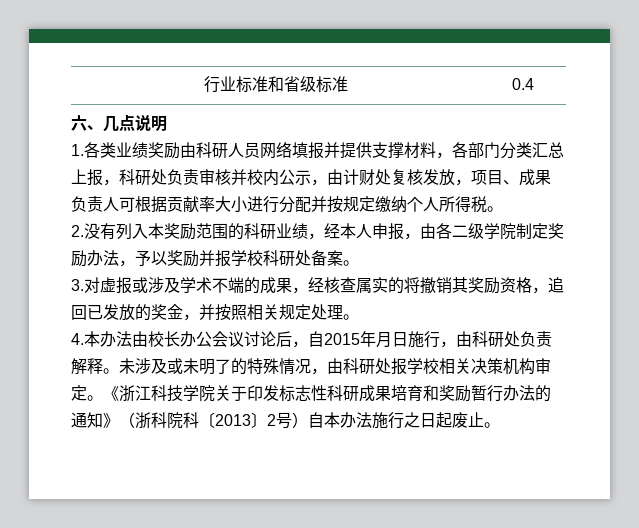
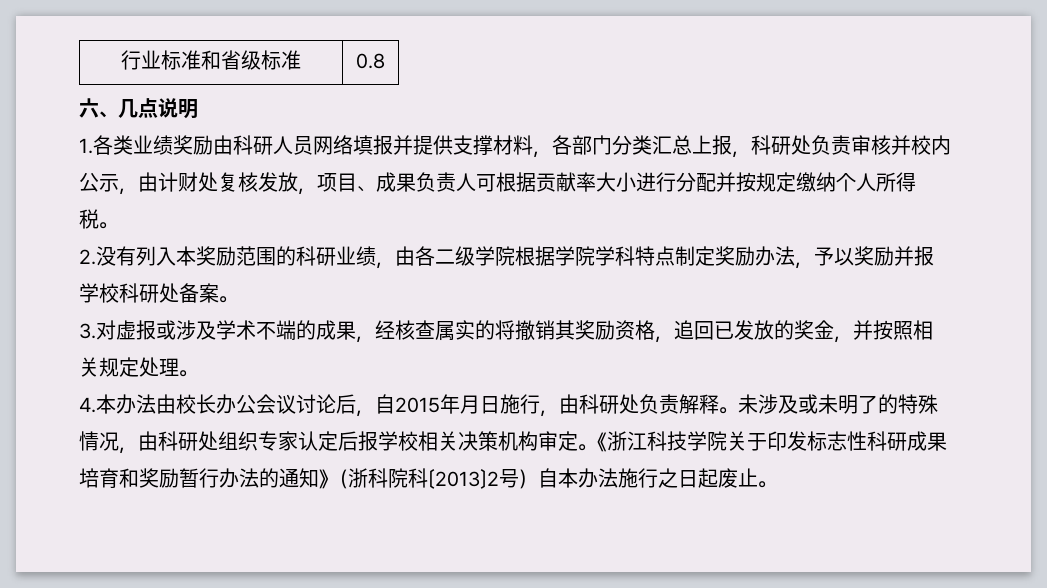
- 行业标准和省级标准 | 0.4
+ 行业标准和省级标准 | 0.8
- 2.没有列入本奖励范围的科研业绩，经本人申报，由各二级学院制定奖励办法，予以奖励并报学校科研处备案。
+ 2.没有列入本奖励范围的科研业绩，由各二级学院根据学院学科特点制定奖励办法，予以奖励并报学校科研处备案。
- 未涉及或未明了的特殊情况，由科研处报学校相关决策机构审定。
+ 未涉及或未明了的特殊情况，由科研处组织专家认定后报学校相关决策机构审定。

